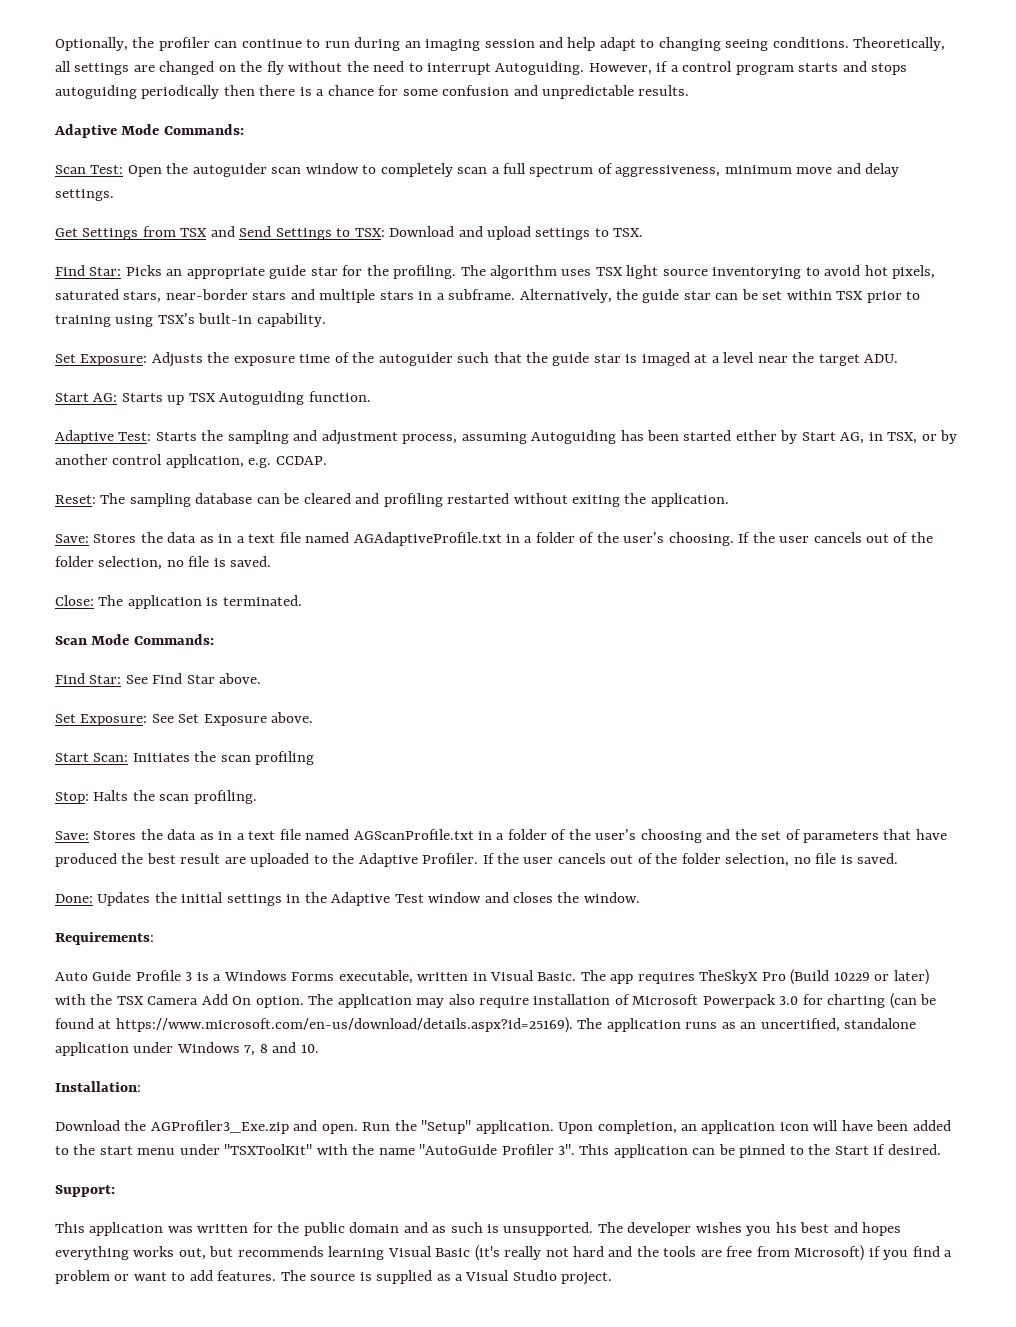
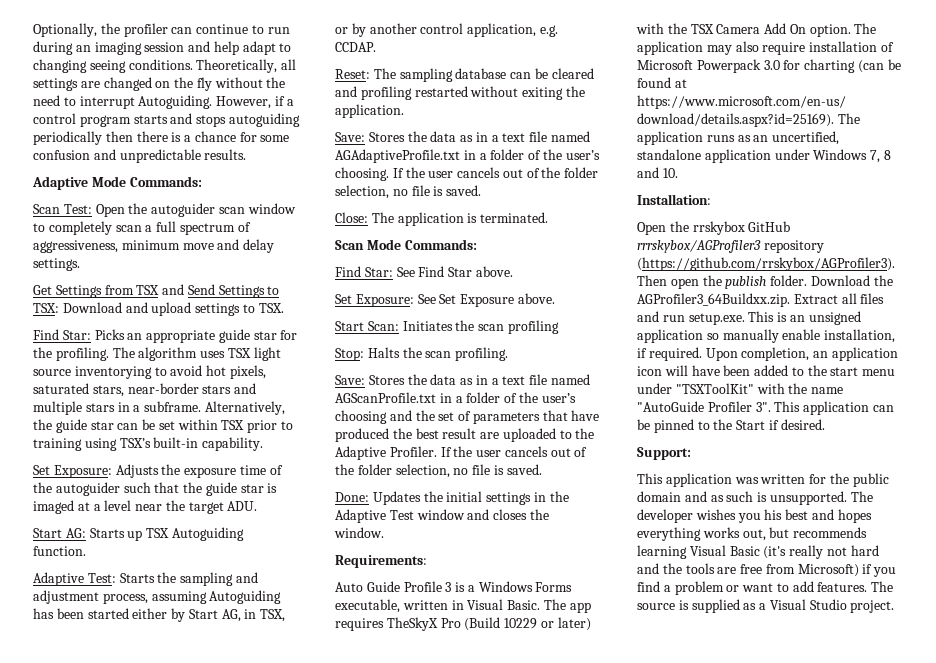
- Download the AGProfiler3_Exe.zip and open. Run the "Setup" application.
+ Open the rrskybox GitHub rrrskybox/AGProfiler3 repository (https://github.com/rrskybox/AGProfiler3). Then open the publish folder. Download the AGProfiler3_64Buildxx.zip. Extract all files and run setup.exe. This is an unsigned application so manually enable installation, if required.

